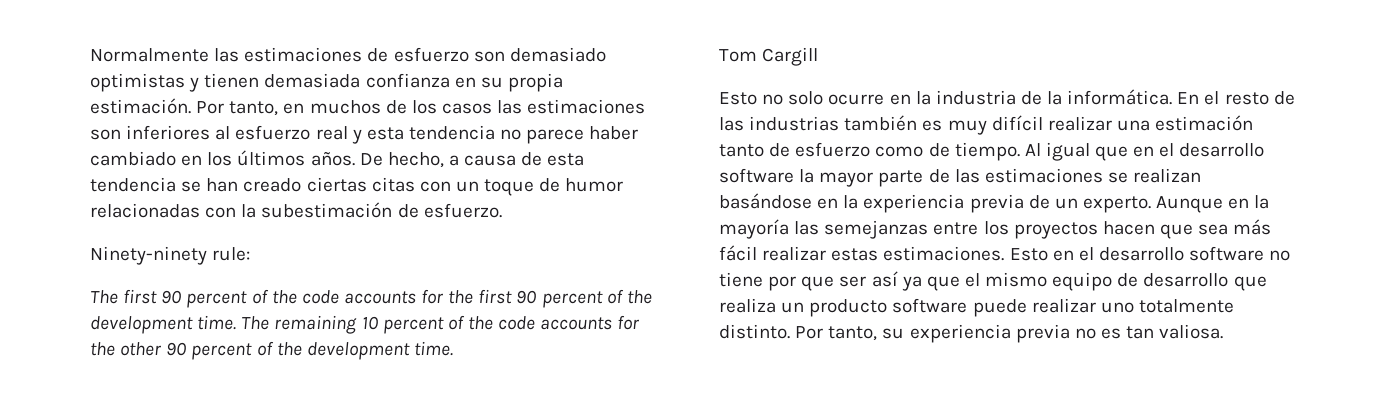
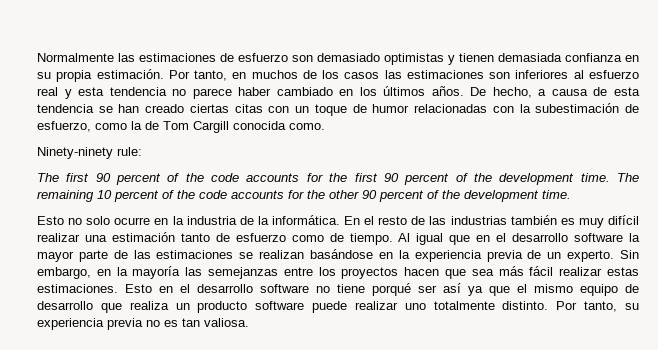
- De hecho, a causa de esta tendencia se han creado ciertas citas con un toque de humor relacionadas con la subestimación de esfuerzo.
+ De hecho, a causa de esta tendencia se han creado ciertas citas con un toque de humor relacionadas con la subestimación de esfuerzo, como la de Tom Cargill conocida como.
- Tom Cargill
- Aunque en la mayoría las semejanzas entre los proyectos hacen que sea más fácil realizar estas estimaciones.
+ Sin embargo, en la mayoría las semejanzas entre los proyectos hacen que sea más fácil realizar estas estimaciones.
- Esto en el desarrollo software no tiene por que ser así ya que el mismo equipo de desarrollo que realiza un producto software puede realizar uno totalmente distinto.
+ Esto en el desarrollo software no tiene porqué ser así ya que el mismo equipo de desarrollo que realiza un producto software puede realizar uno totalmente distinto.

